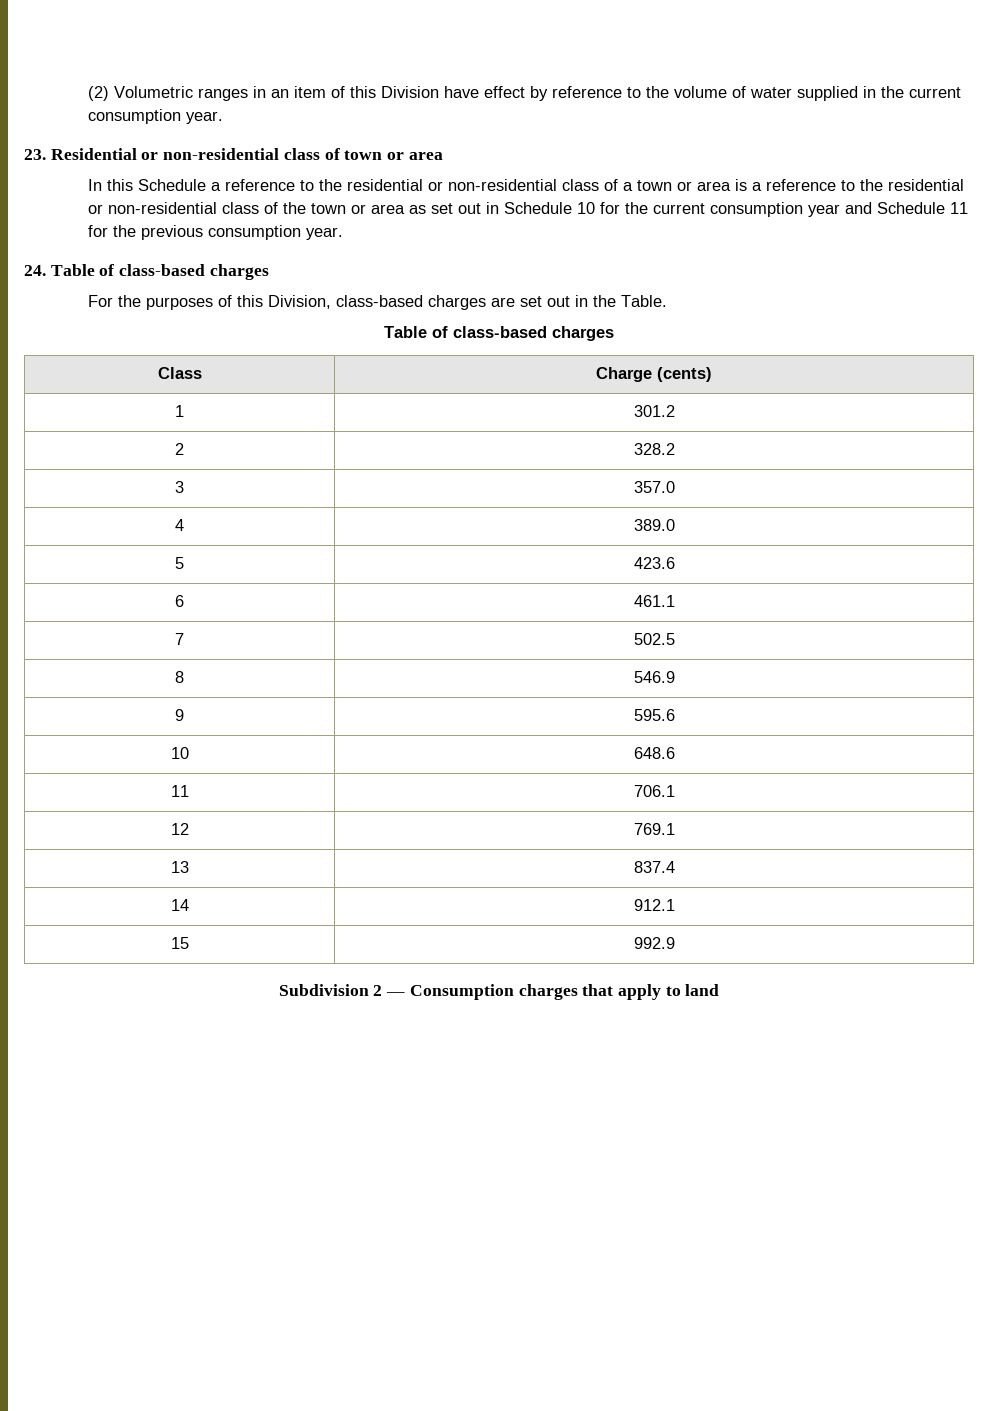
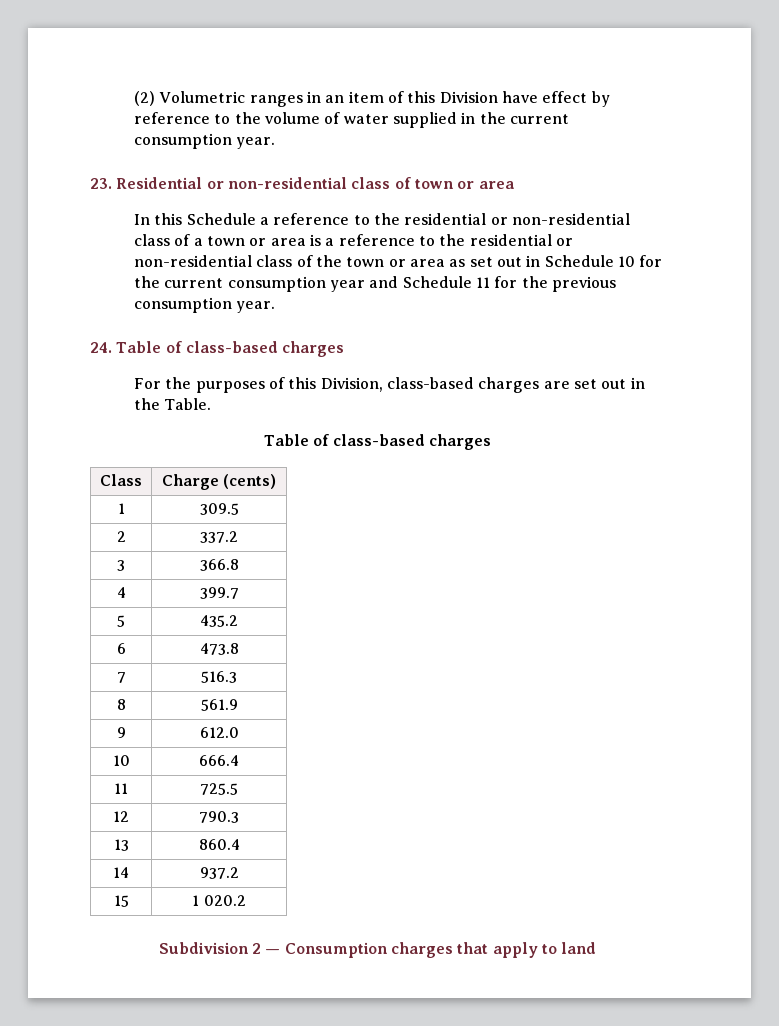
- 1 | 301.2
+ 1 | 309.5
- 2 | 328.2
+ 2 | 337.2
- 3 | 357.0
+ 3 | 366.8
- 4 | 389.0
+ 4 | 399.7
- 5 | 423.6
+ 5 | 435.2
- 6 | 461.1
+ 6 | 473.8
- 7 | 502.5
+ 7 | 516.3
- 8 | 546.9
+ 8 | 561.9
- 9 | 595.6
+ 9 | 612.0
- 10 | 648.6
+ 10 | 666.4
- 11 | 706.1
+ 11 | 725.5
- 12 | 769.1
+ 12 | 790.3
- 13 | 837.4
+ 13 | 860.4
- 14 | 912.1
+ 14 | 937.2
- 15 | 992.9
+ 15 | 1 020.2

